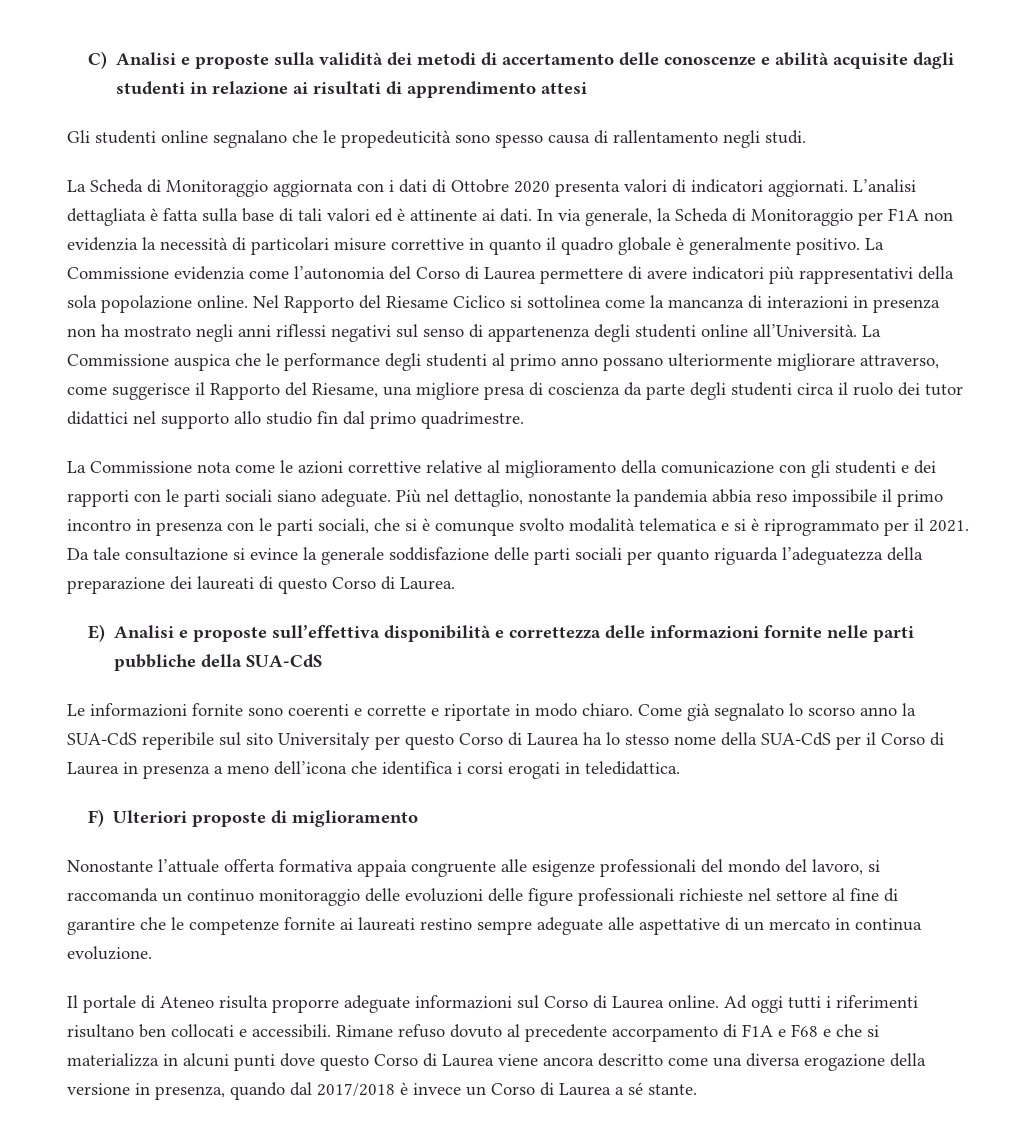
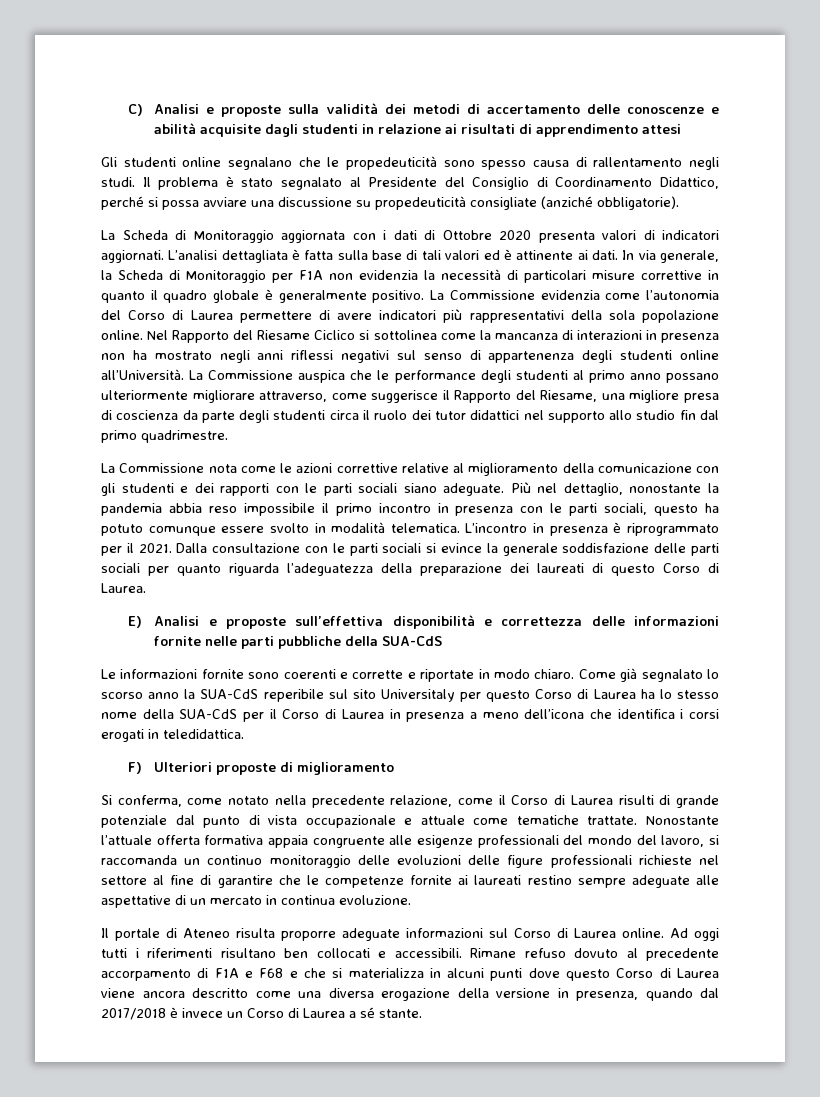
+ Il problema è stato segnalato al Presidente del Consiglio di Coordinamento Didattico, perché si possa avviare una discussione su propedeuticità consigliate (anziché obbligatorie).
- Più nel dettaglio, nonostante la pandemia abbia reso impossibile il primo incontro in presenza con le parti sociali, che si è comunque svolto modalità telematica e si è riprogrammato per il 2021.
+ Più nel dettaglio, nonostante la pandemia abbia reso impossibile il primo incontro in presenza con le parti sociali, questo ha potuto comunque essere svolto in modalità telematica. L’incontro in presenza è riprogrammato per il 2021.
- Da tale consultazione si evince la generale soddisfazione delle parti sociali per quanto riguarda l’adeguatezza della preparazione dei laureati di questo Corso di Laurea.
+ Dalla consultazione con le parti sociali si evince la generale soddisfazione delle parti sociali per quanto riguarda l’adeguatezza della preparazione dei laureati di questo Corso di Laurea.
+ Si conferma, come notato nella precedente relazione, come il Corso di Laurea risulti di grande potenziale dal punto di vista occupazionale e attuale come tematiche trattate.

